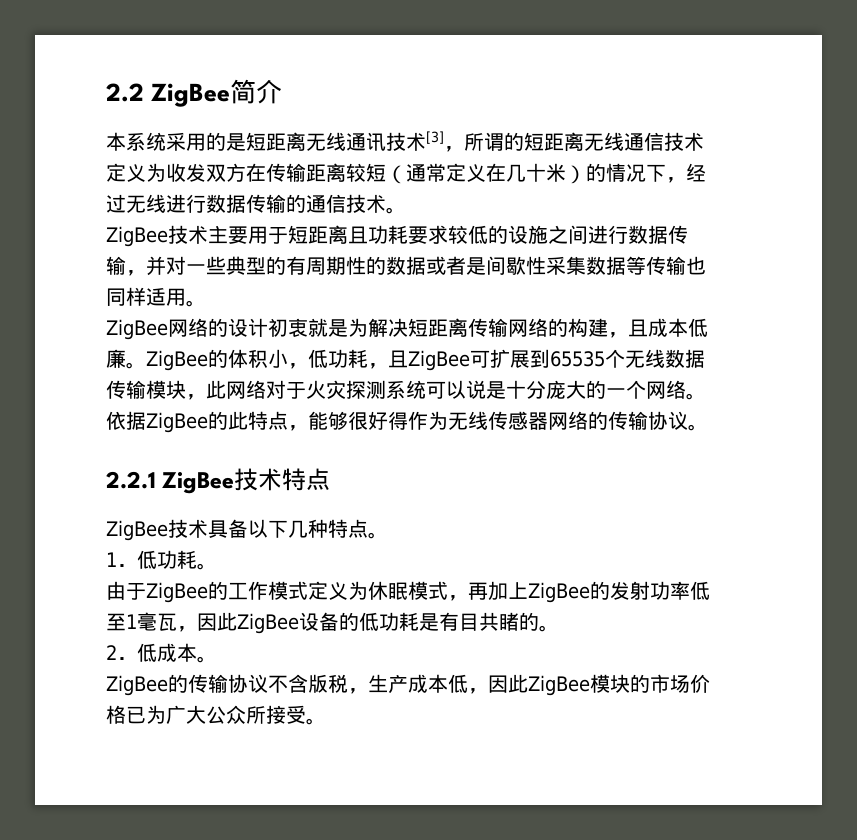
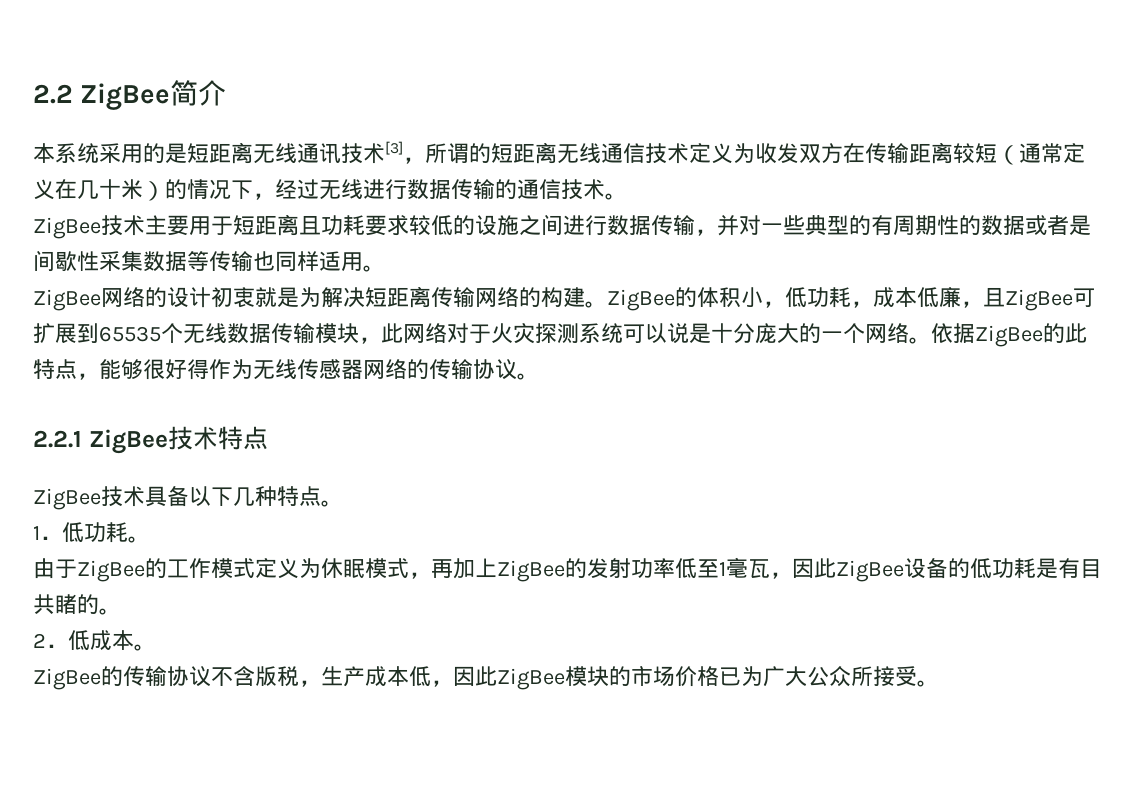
- ZigBee网络的设计初衷就是为解决短距离传输网络的构建，且成本低廉。
+ ZigBee网络的设计初衷就是为解决短距离传输网络的构建。
- ZigBee的体积小，低功耗，且ZigBee可扩展到65535个无线数据传输模块，此网络对于火灾探测系统可以说是十分庞大的一个网络。
+ ZigBee的体积小，低功耗，成本低廉，且ZigBee可扩展到65535个无线数据传输模块，此网络对于火灾探测系统可以说是十分庞大的一个网络。

